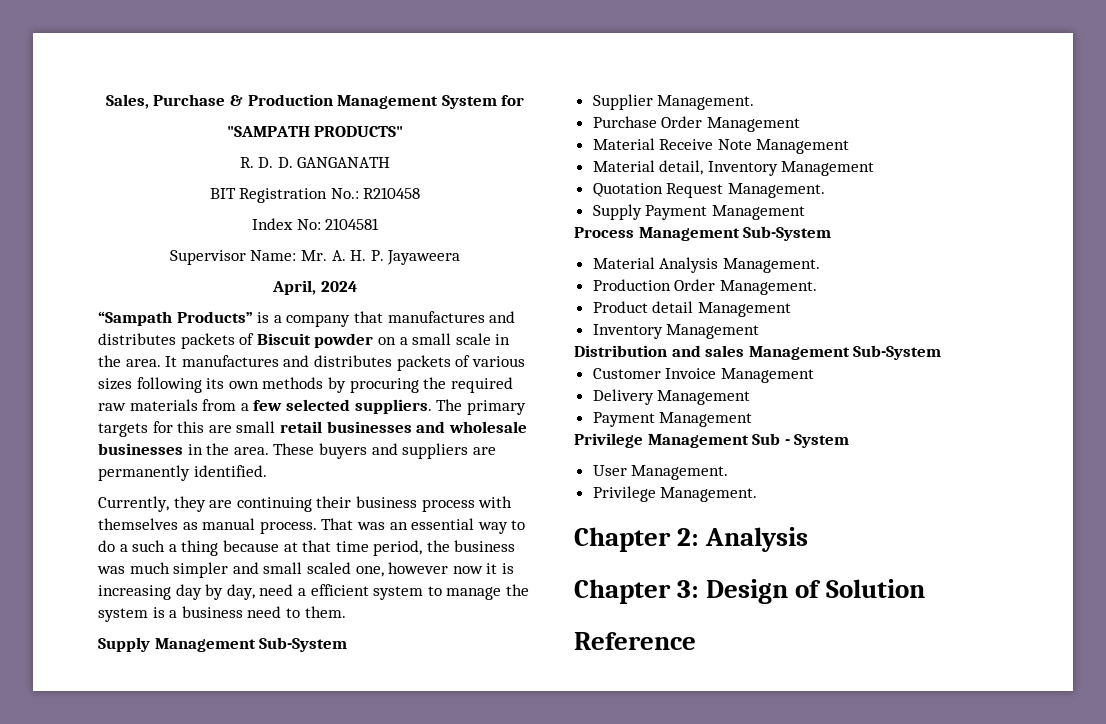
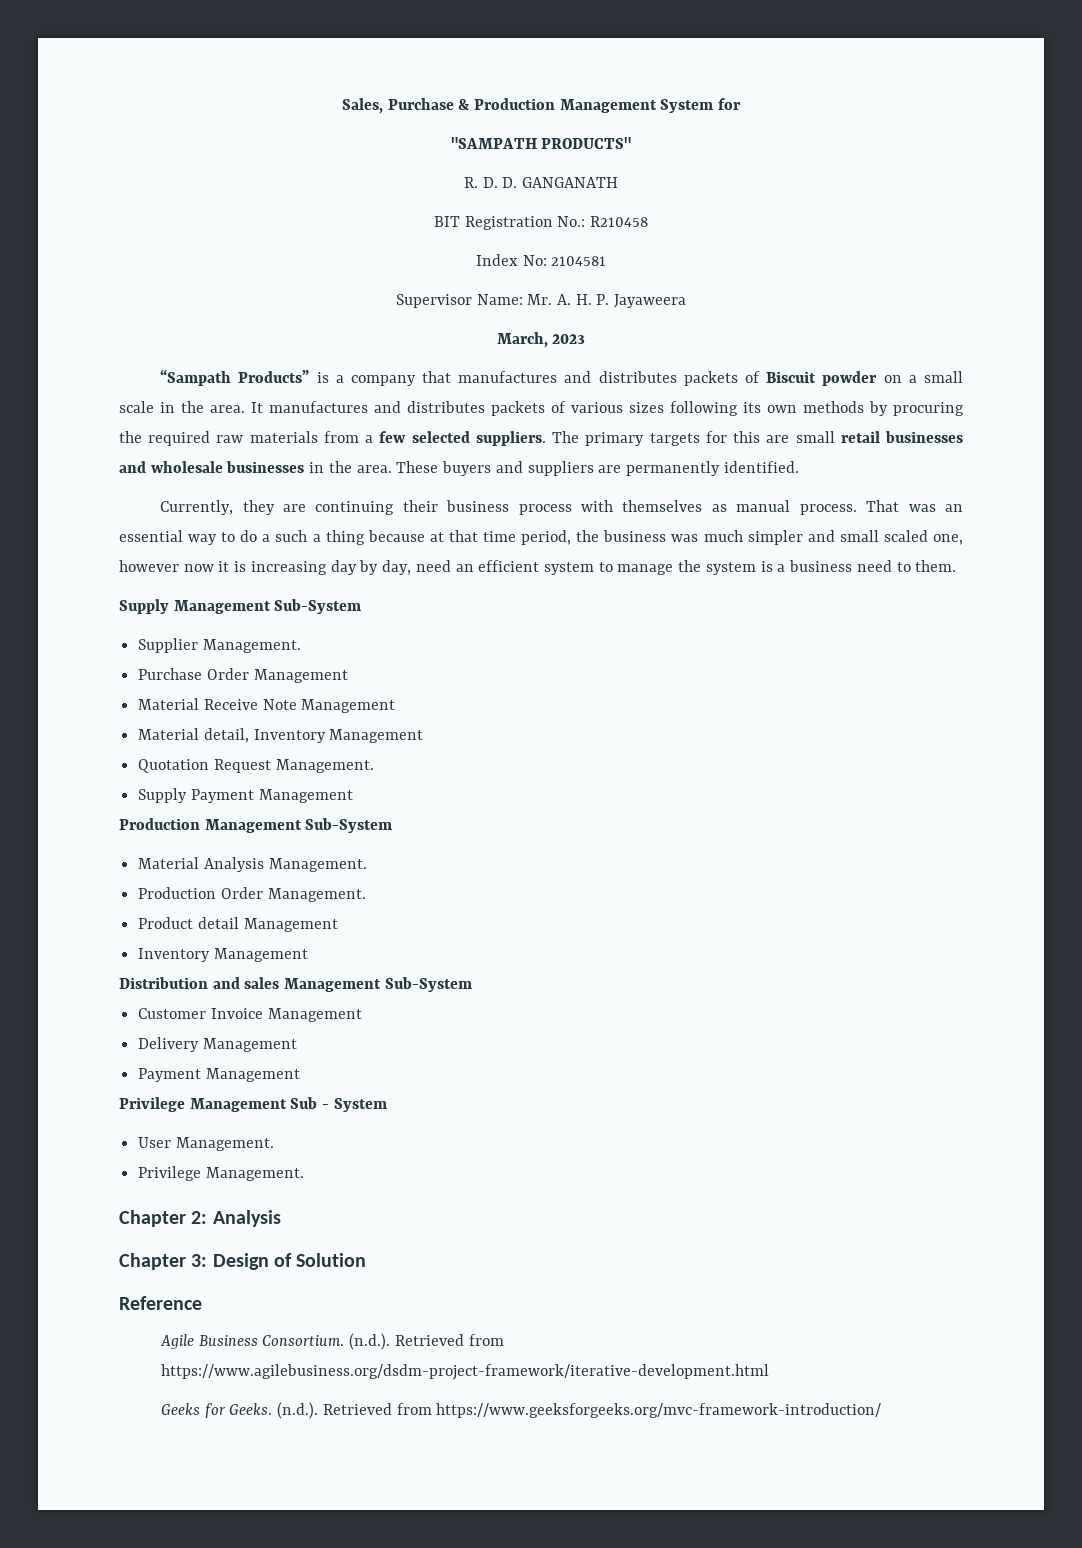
- April, 2024
+ March, 2023
- That was an essential way to do a such a thing because at that time period, the business was much simpler and small scaled one, however now it is increasing day by day, need a efficient system to manage the system is a business need to them.
+ That was an essential way to do a such a thing because at that time period, the business was much simpler and small scaled one, however now it is increasing day by day, need an efficient system to manage the system is a business need to them.
- Process Management Sub-System
+ Production Management Sub-System
+ Agile Business Consortium. (n.d.). Retrieved from https://www.agilebusiness.org/dsdm-project-framework/iterative-development.html
+ Geeks for Geeks. (n.d.). Retrieved from https://www.geeksforgeeks.org/mvc-framework-introduction/

